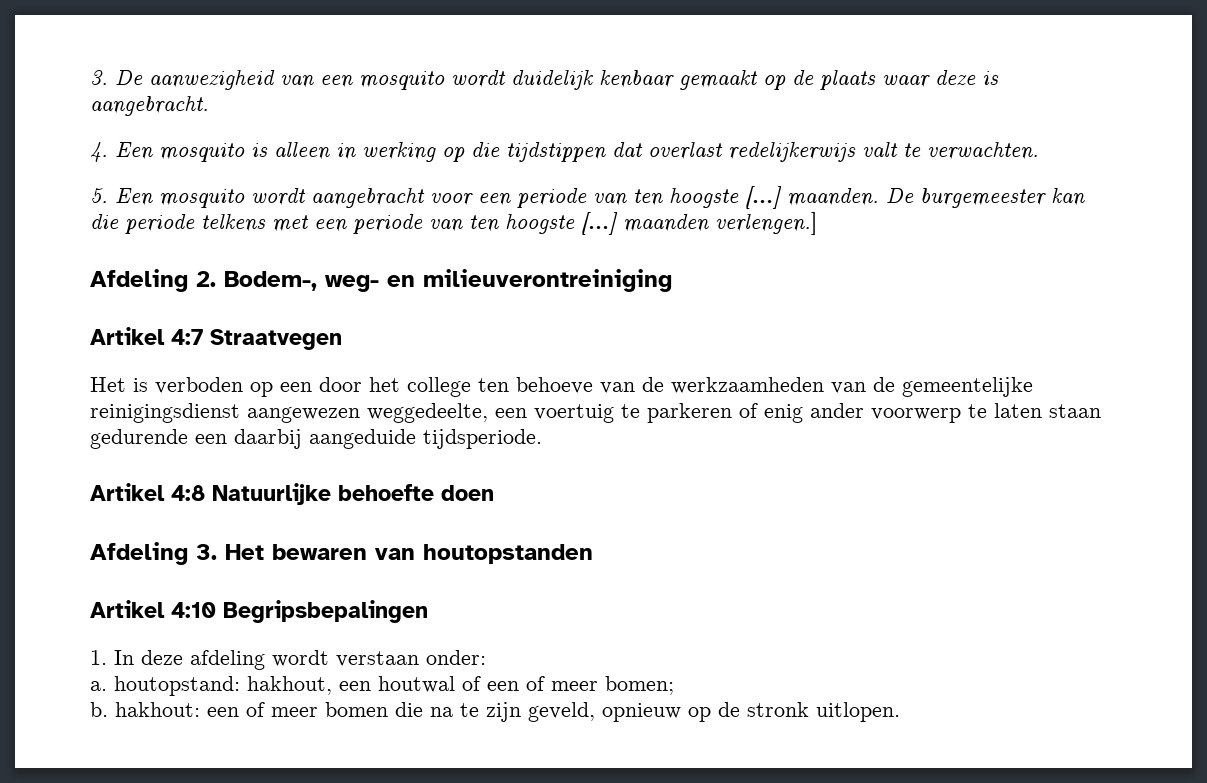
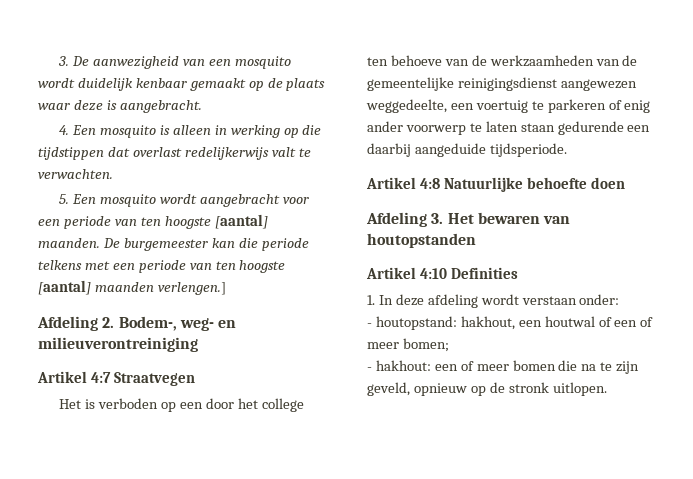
- 5. Een mosquito wordt aangebracht voor een periode van ten hoogste […] maanden.
+ 5. Een mosquito wordt aangebracht voor een periode van ten hoogste [aantal] maanden.
- De burgemeester kan die periode telkens met een periode van ten hoogste […] maanden verlengen.]
+ De burgemeester kan die periode telkens met een periode van ten hoogste [aantal] maanden verlengen.]
- Artikel 4:10 Begripsbepalingen
+ Artikel 4:10 Definities
- a. houtopstand: hakhout, een houtwal of een of meer bomen;
+ - houtopstand: hakhout, een houtwal of een of meer bomen;
- b. hakhout: een of meer bomen die na te zijn geveld, opnieuw op de stronk uitlopen.
+ - hakhout: een of meer bomen die na te zijn geveld, opnieuw op de stronk uitlopen.

